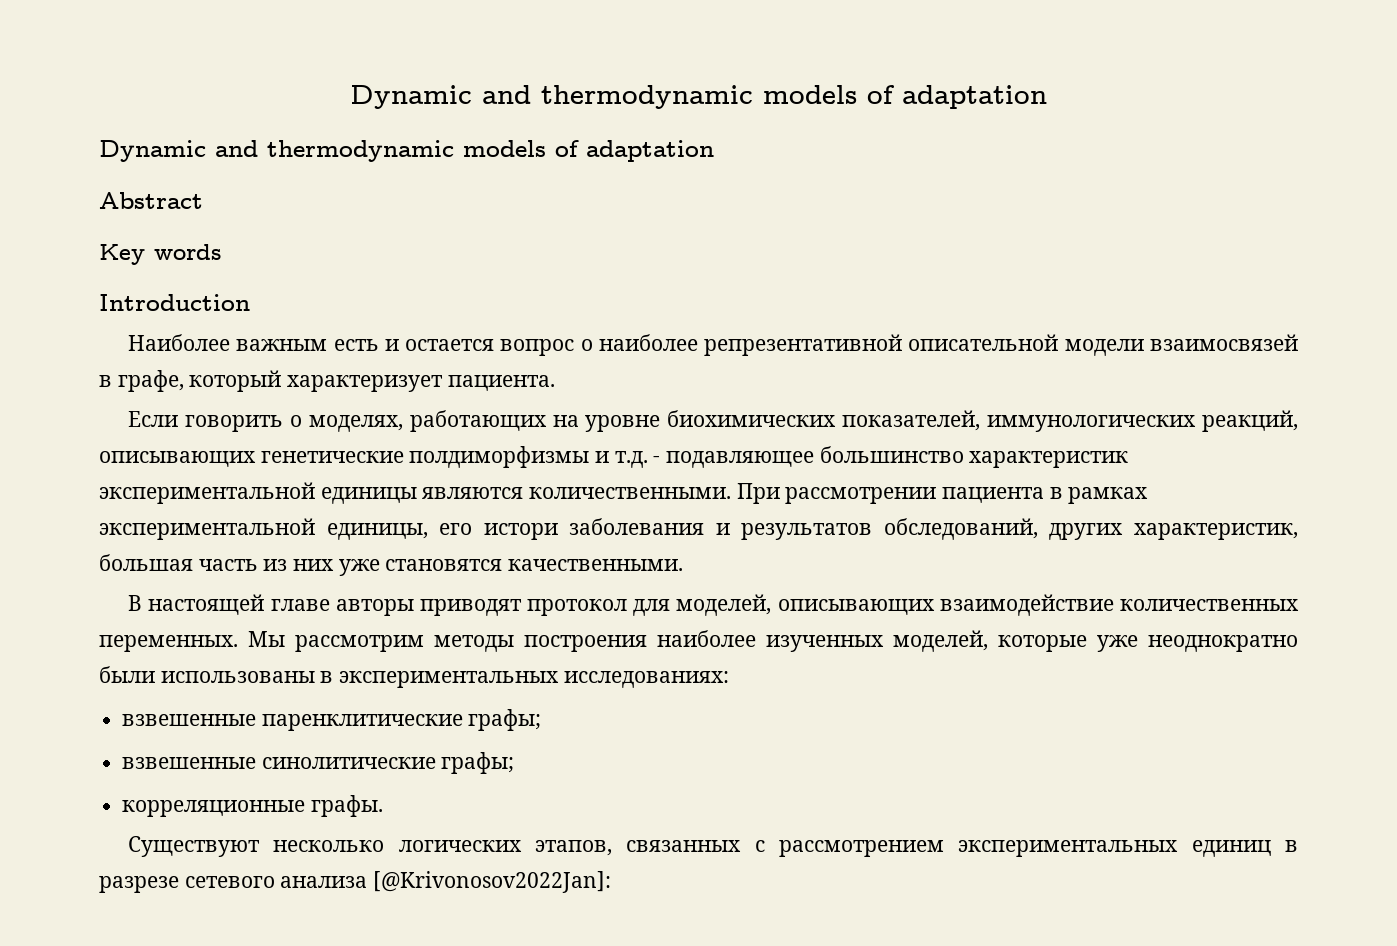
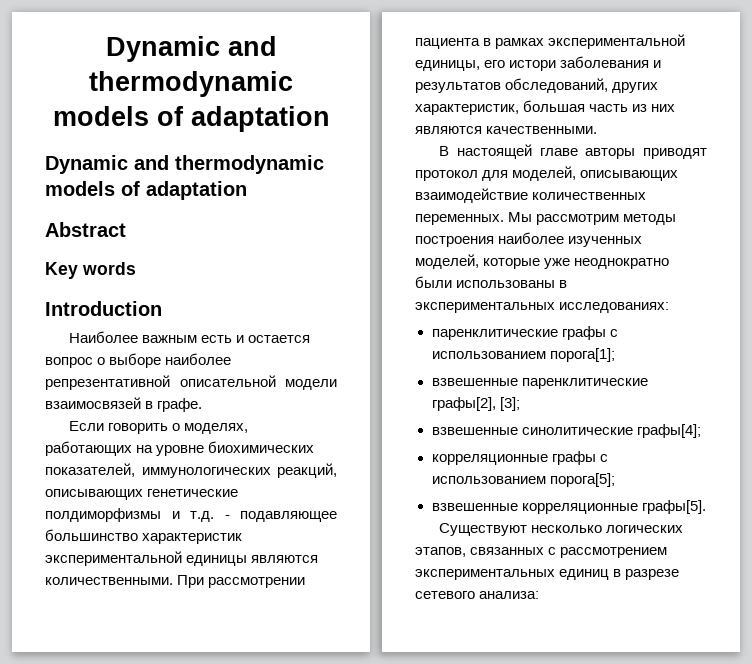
- Наиболее важным есть и остается вопрос о наиболее репрезентативной описательной модели взаимосвязей в графе, который характеризует пациента.
+ Наиболее важным есть и остается вопрос о выборе наиболее репрезентативной описательной модели взаимосвязей в графе.
- При рассмотрении пациента в рамках экспериментальной единицы, его истори заболевания и результатов обследований, других характеристик, большая часть из них уже становятся качественными.
+ При рассмотрении пациента в рамках экспериментальной единицы, его истори заболевания и результатов обследований, других характеристик, большая часть из них являются качественными.
+ паренклитические графы с использованием порога[1];
- взвешенные паренклитические графы;
+ взвешенные паренклитические графы[2], [3];
- взвешенные синолитические графы;
- корреляционные графы.
+ взвешенные синолитические графы[4];
+ корреляционные графы с использованием порога[5];
+ взвешенные корреляционные графы[5].
- Существуют несколько логических этапов, связанных с рассмотрением экспериментальных единиц в разрезе сетевого анализа [@Krivonosov2022Jan]:
+ Существуют несколько логических этапов, связанных с рассмотрением экспериментальных единиц в разрезе сетевого анализа:

